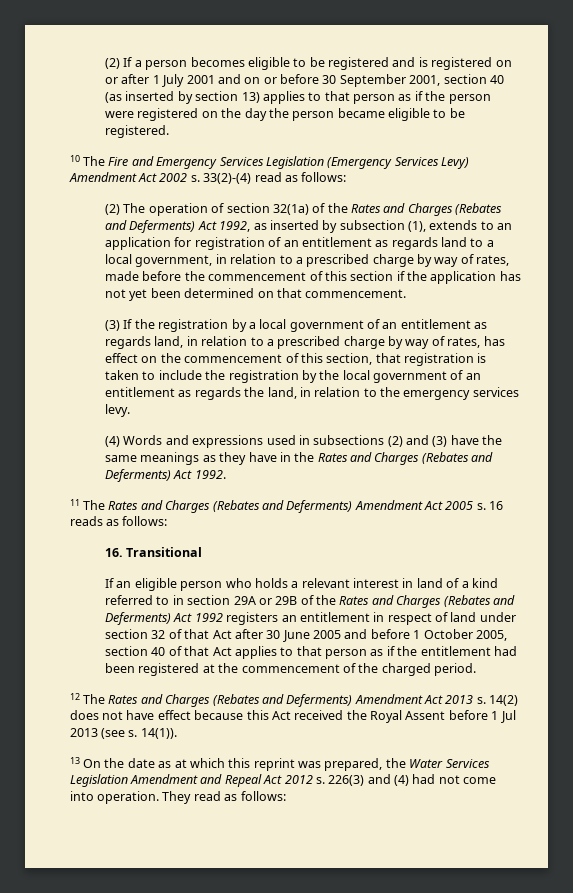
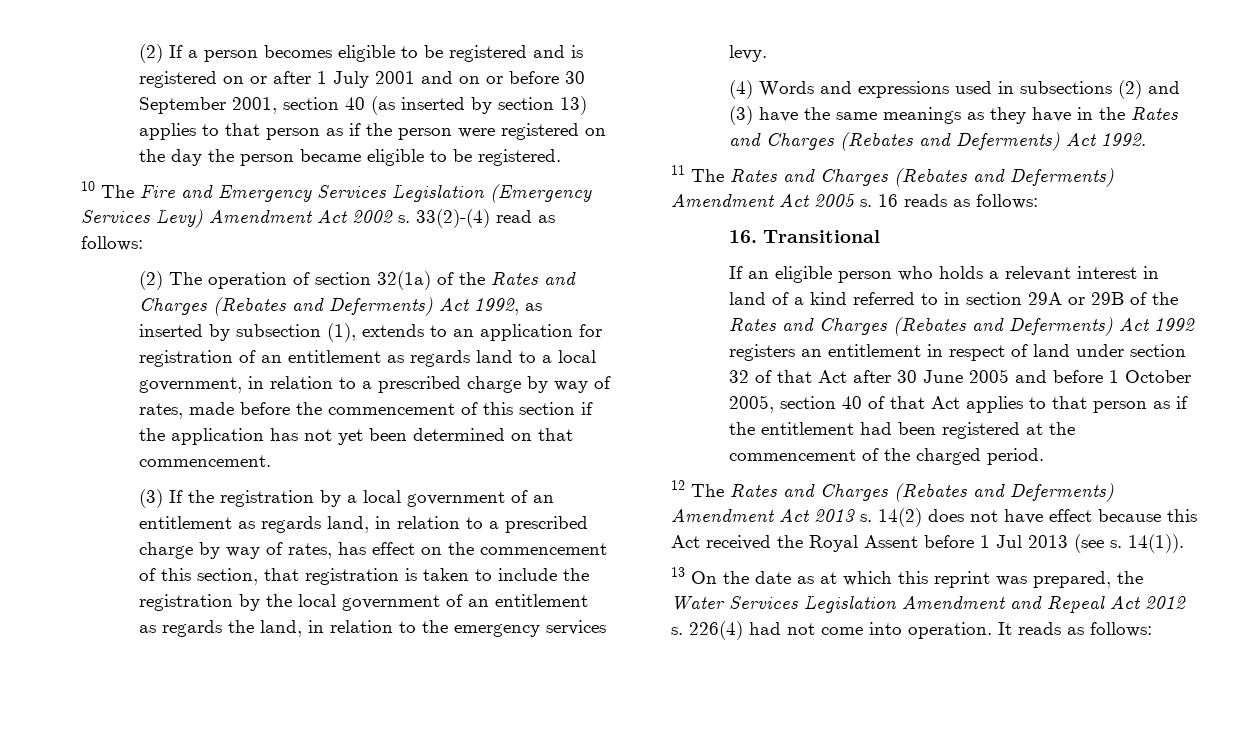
- 226(3) and (4) had not come into operation.
+ 226(4) had not come into operation.
- They read as follows:
+ It reads as follows:

